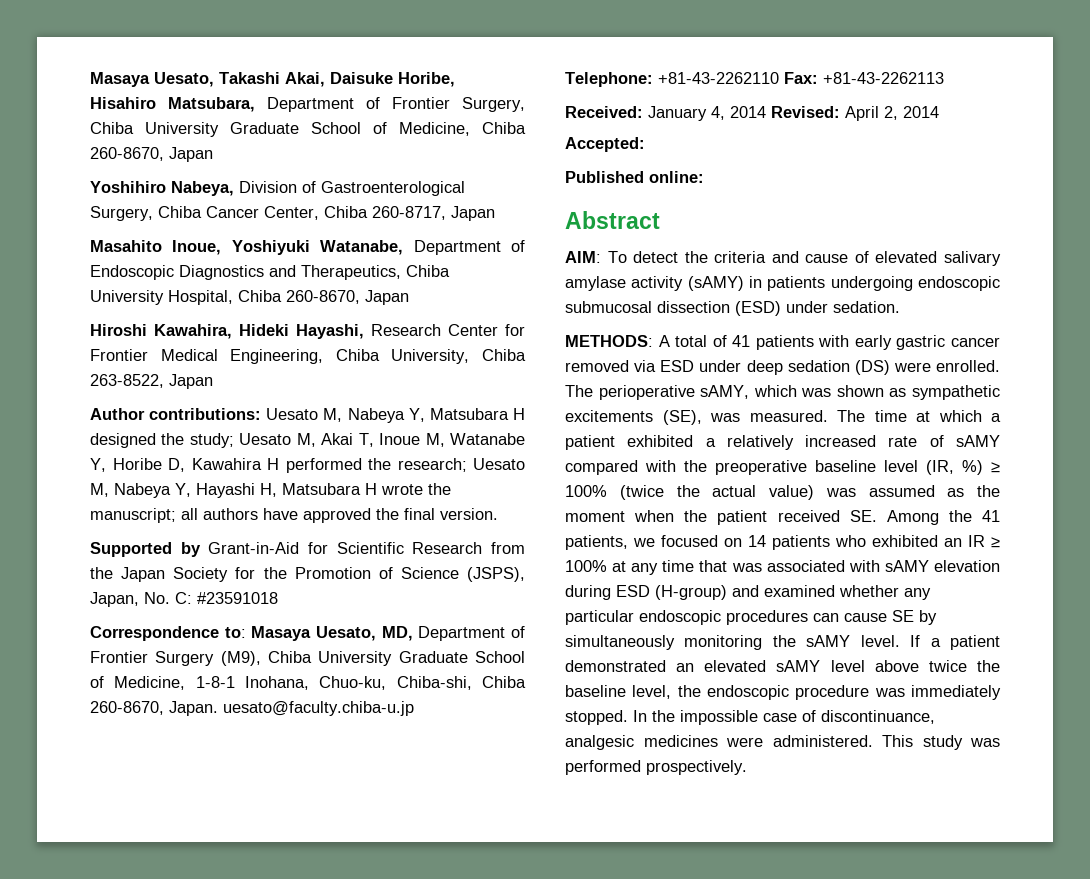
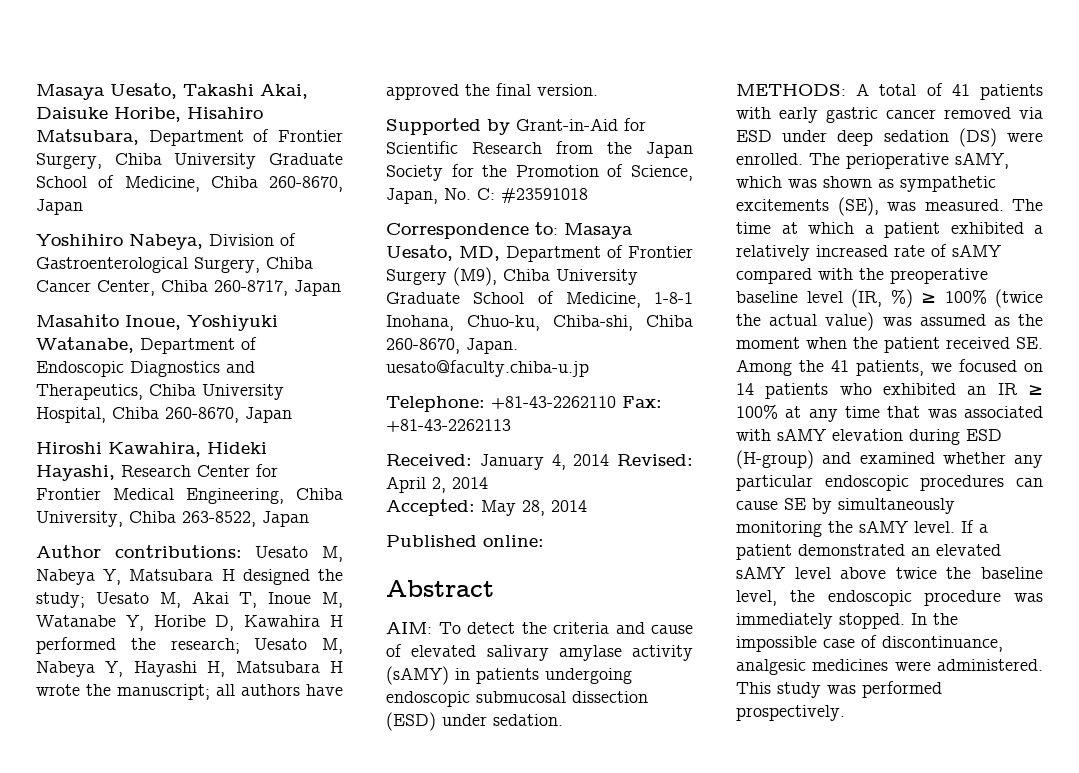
- Supported by Grant-in-Aid for Scientific Research from the Japan Society for the Promotion of Science (JSPS), Japan, No. C: #23591018
+ Supported by Grant-in-Aid for Scientific Research from the Japan Society for the Promotion of Science, Japan, No. C: #23591018
- Accepted:
+ Accepted: May 28, 2014

